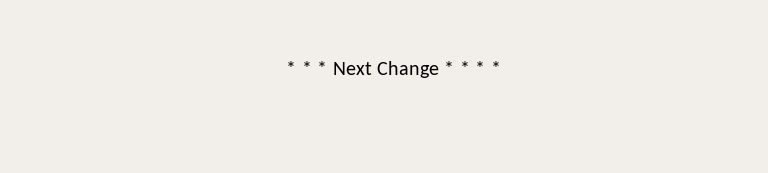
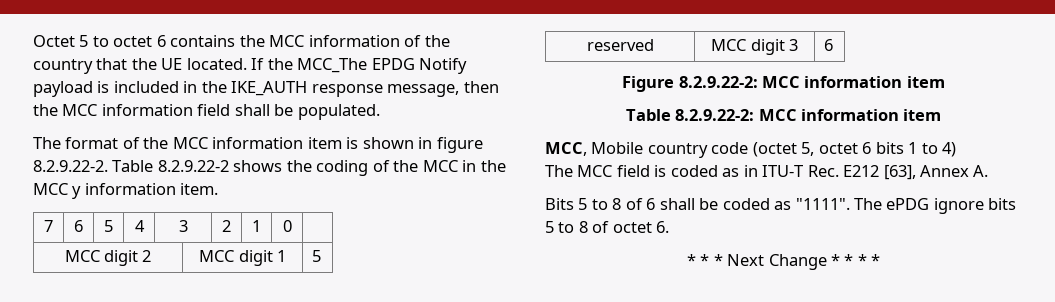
+ Octet 5 to octet 6 contains the MCC information of the country that the UE located. If the MCC_The EPDG Notify payload is included in the IKE_AUTH response message, then the MCC information field shall be populated.
+ The format of the MCC information item is shown in figure 8.2.9.22-2. Table 8.2.9.22-2 shows the coding of the MCC in the MCC y information item.
+ 7 | 6 | 5 | 4 | 3 | 2 | 1 | 0 |
+ MCC digit 2 | MCC digit 1 | 5
+ reserved | MCC digit 3 | 6
+ Figure 8.2.9.22-2: MCC information item
+ Table 8.2.9.22-2: MCC information item
+ MCC, Mobile country code (octet 5, octet 6 bits 1 to 4)
+ The MCC field is coded as in ITU-T Rec. E212 [63], Annex A.
+ Bits 5 to 8 of 6 shall be coded as "1111". The ePDG ignore bits 5 to 8 of octet 6.

